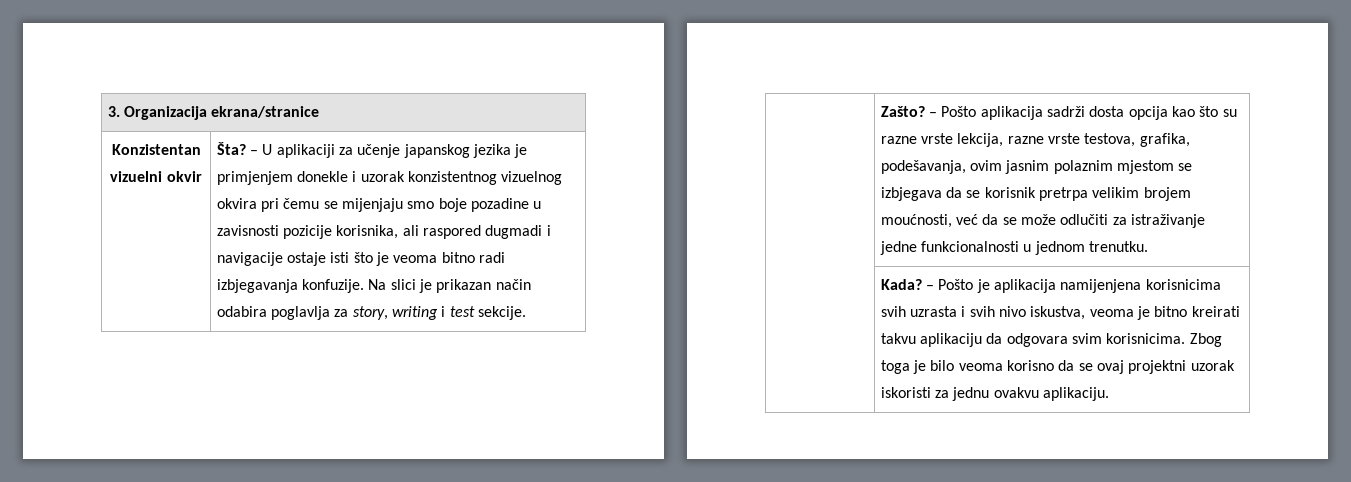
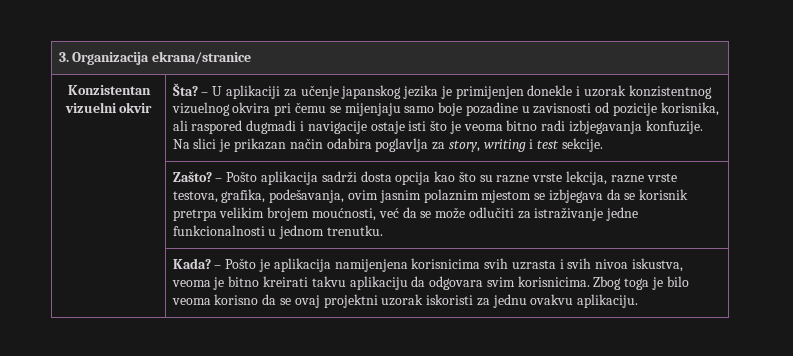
- – U aplikaciji za učenje japanskog jezika je primjenjem donekle i uzorak konzistentnog vizuelnog okvira pri čemu se mijenjaju smo boje pozadine u zavisnosti pozicije korisnika, ali raspored dugmadi i navigacije ostaje isti što je veoma bitno radi izbjegavanja konfuzije.
+ – U aplikaciji za učenje japanskog jezika je primijenjen donekle i uzorak konzistentnog vizuelnog okvira pri čemu se mijenjaju samo boje pozadine u zavisnosti od pozicije korisnika, ali raspored dugmadi i navigacije ostaje isti što je veoma bitno radi izbjegavanja konfuzije.
- | Kada? – Pošto je aplikacija namijenjena korisnicima svih uzrasta i svih nivo iskustva, veoma je bitno kreirati takvu aplikaciju da odgovara svim korisnicima. Zbog toga je bilo veoma korisno da se ovaj projektni uzorak iskoristi za jednu ovakvu aplikaciju.
+ | Kada? – Pošto je aplikacija namijenjena korisnicima svih uzrasta i svih nivoa iskustva, veoma je bitno kreirati takvu aplikaciju da odgovara svim korisnicima. Zbog toga je bilo veoma korisno da se ovaj projektni uzorak iskoristi za jednu ovakvu aplikaciju.

